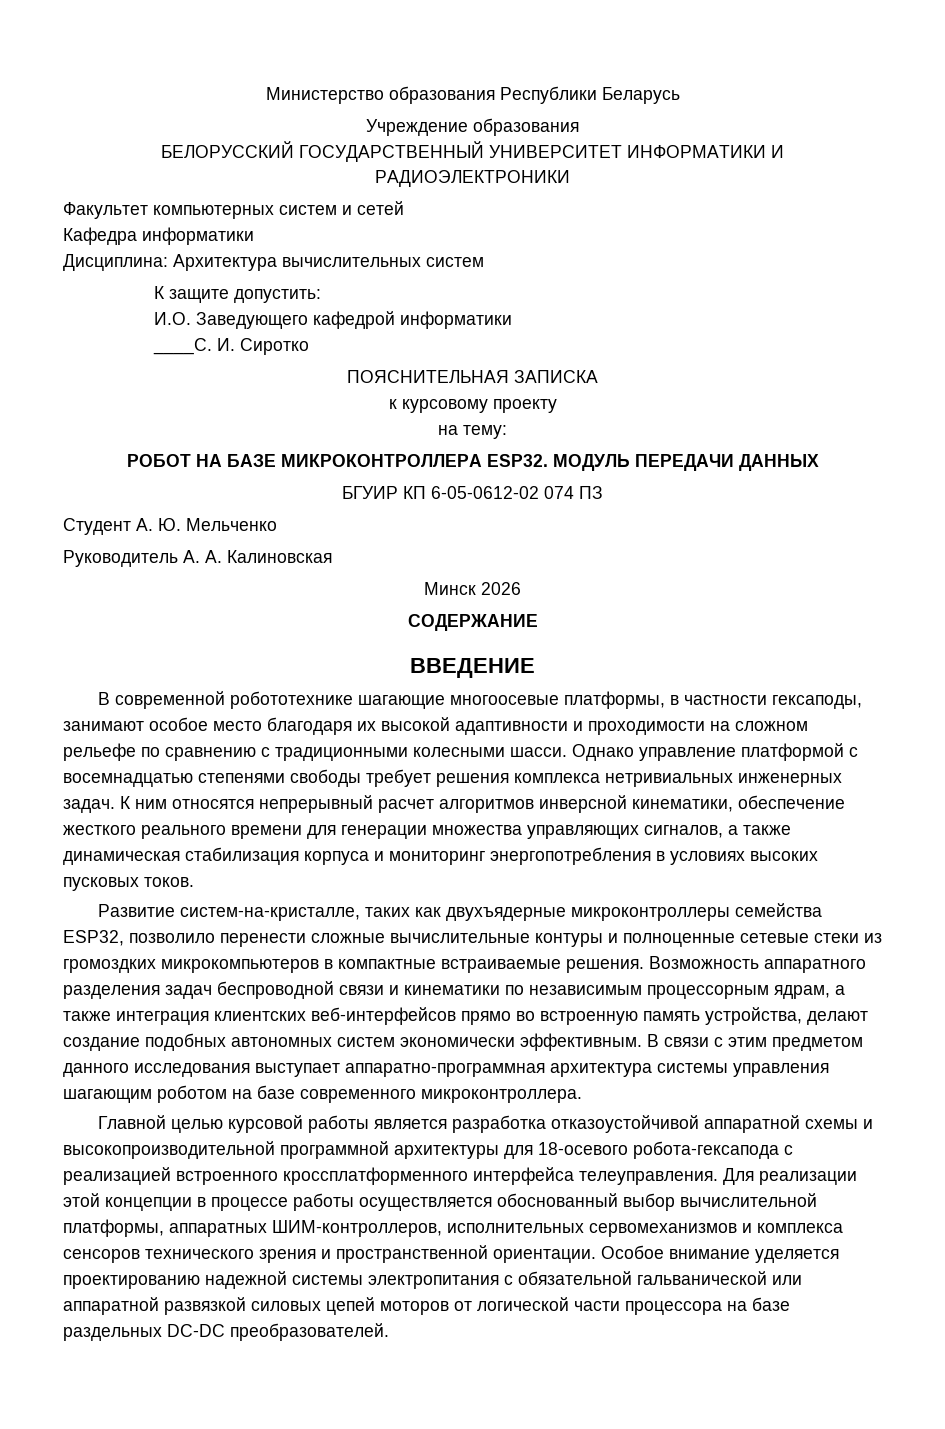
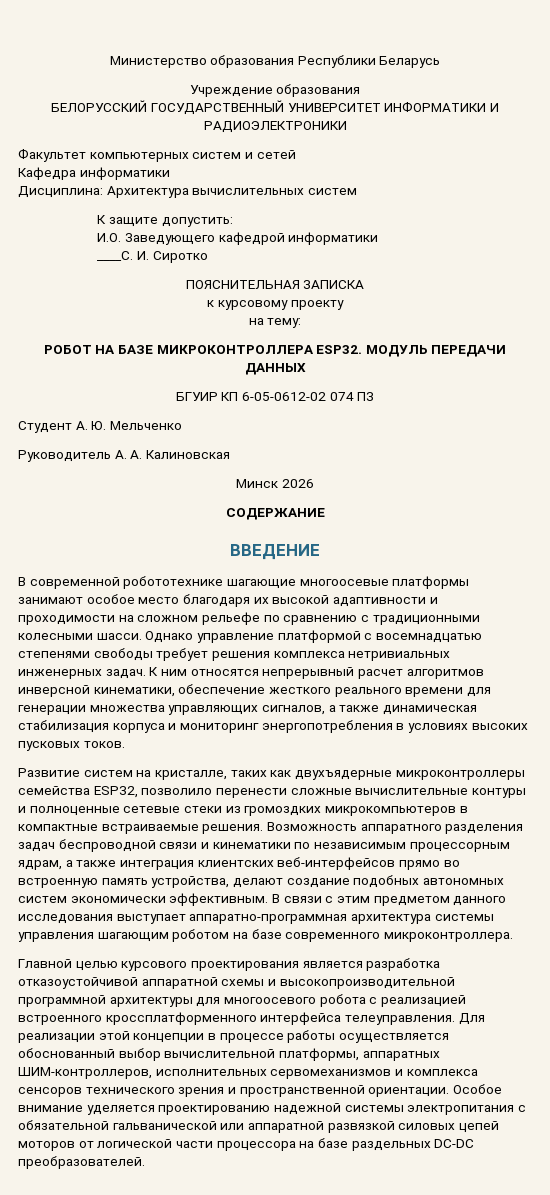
- В современной робототехнике шагающие многоосевые платформы, в частности гексаподы, занимают особое место благодаря их высокой адаптивности и проходимости на сложном рельефе по сравнению с традиционными колесными шасси.
+ В современной робототехнике шагающие многоосевые платформы занимают особое место благодаря их высокой адаптивности и проходимости на сложном рельефе по сравнению с традиционными колесными шасси.
- Развитие систем-на-кристалле, таких как двухъядерные микроконтроллеры семейства ESP32, позволило перенести сложные вычислительные контуры и полноценные сетевые стеки из громоздких микрокомпьютеров в компактные встраиваемые решения.
+ Развитие систем на кристалле, таких как двухъядерные микроконтроллеры семейства ESP32, позволило перенести сложные вычислительные контуры и полноценные сетевые стеки из громоздких микрокомпьютеров в компактные встраиваемые решения.
- Главной целью курсовой работы является разработка отказоустойчивой аппаратной схемы и высокопроизводительной программной архитектуры для 18-осевого робота-гексапода с реализацией встроенного кроссплатформенного интерфейса телеуправления.
+ Главной целью курсового проектирования является разработка отказоустойчивой аппаратной схемы и высокопроизводительной программной архитектуры для многоосевого робота с реализацией встроенного кроссплатформенного интерфейса телеуправления.

